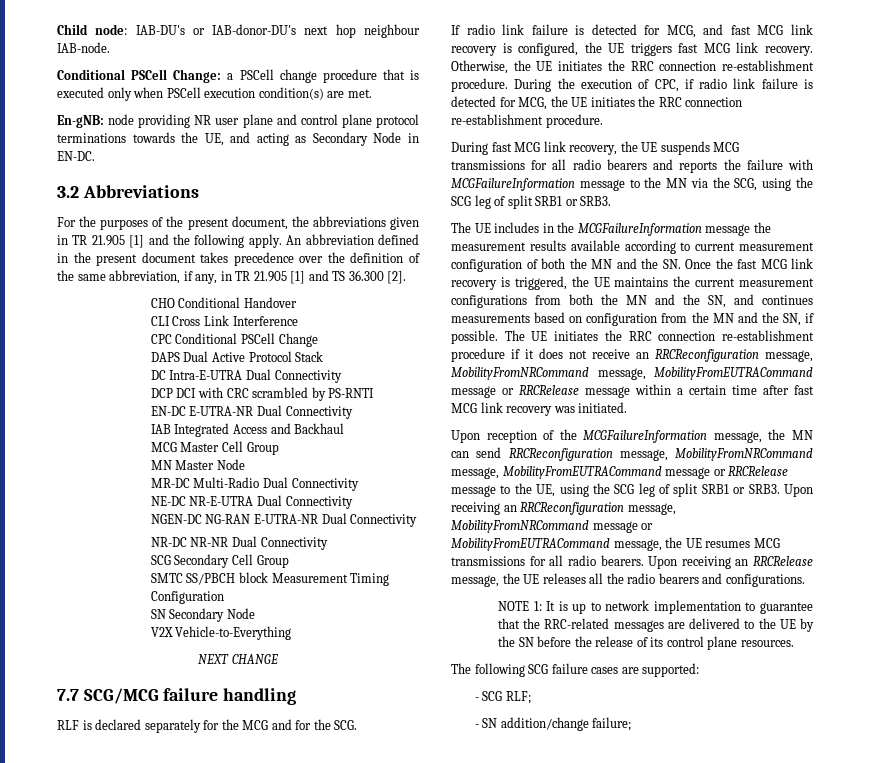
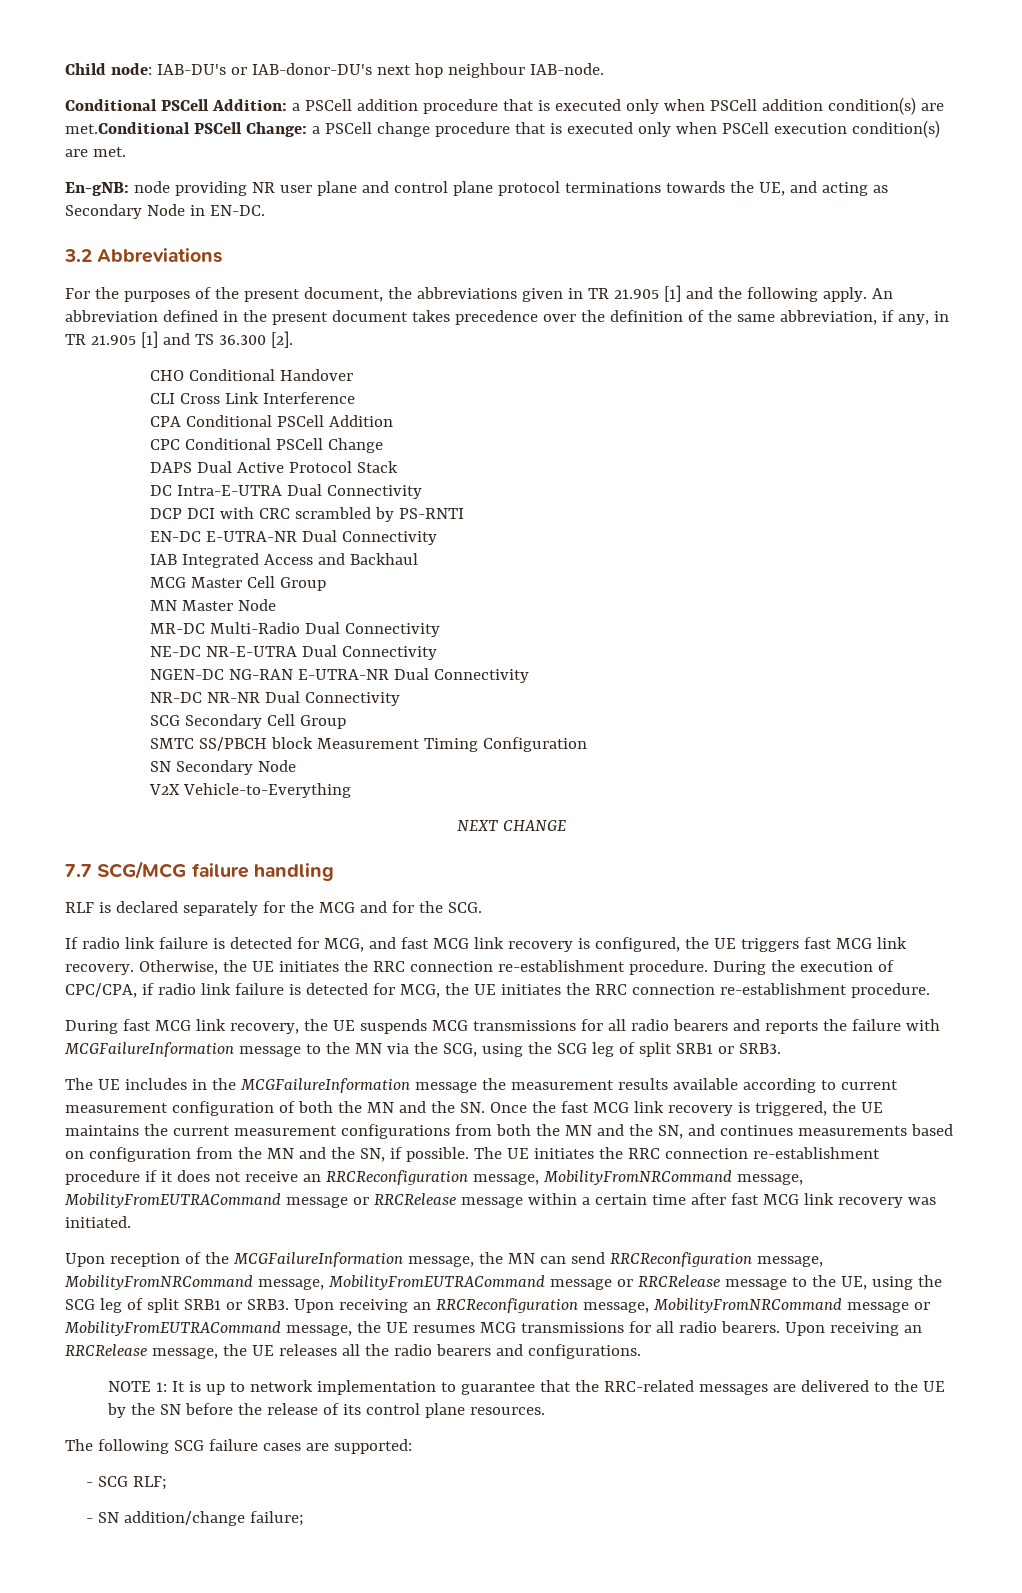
- Conditional PSCell Change: a PSCell change procedure that is executed only when PSCell execution condition(s) are met.
+ Conditional PSCell Addition: a PSCell addition procedure that is executed only when PSCell addition condition(s) are met.Conditional PSCell Change: a PSCell change procedure that is executed only when PSCell execution condition(s) are met.
+ CPA Conditional PSCell Addition
- During the execution of CPC, if radio link failure is detected for MCG, the UE initiates the RRC connection re-establishment procedure.
+ During the execution of CPC/CPA, if radio link failure is detected for MCG, the UE initiates the RRC connection re-establishment procedure.

